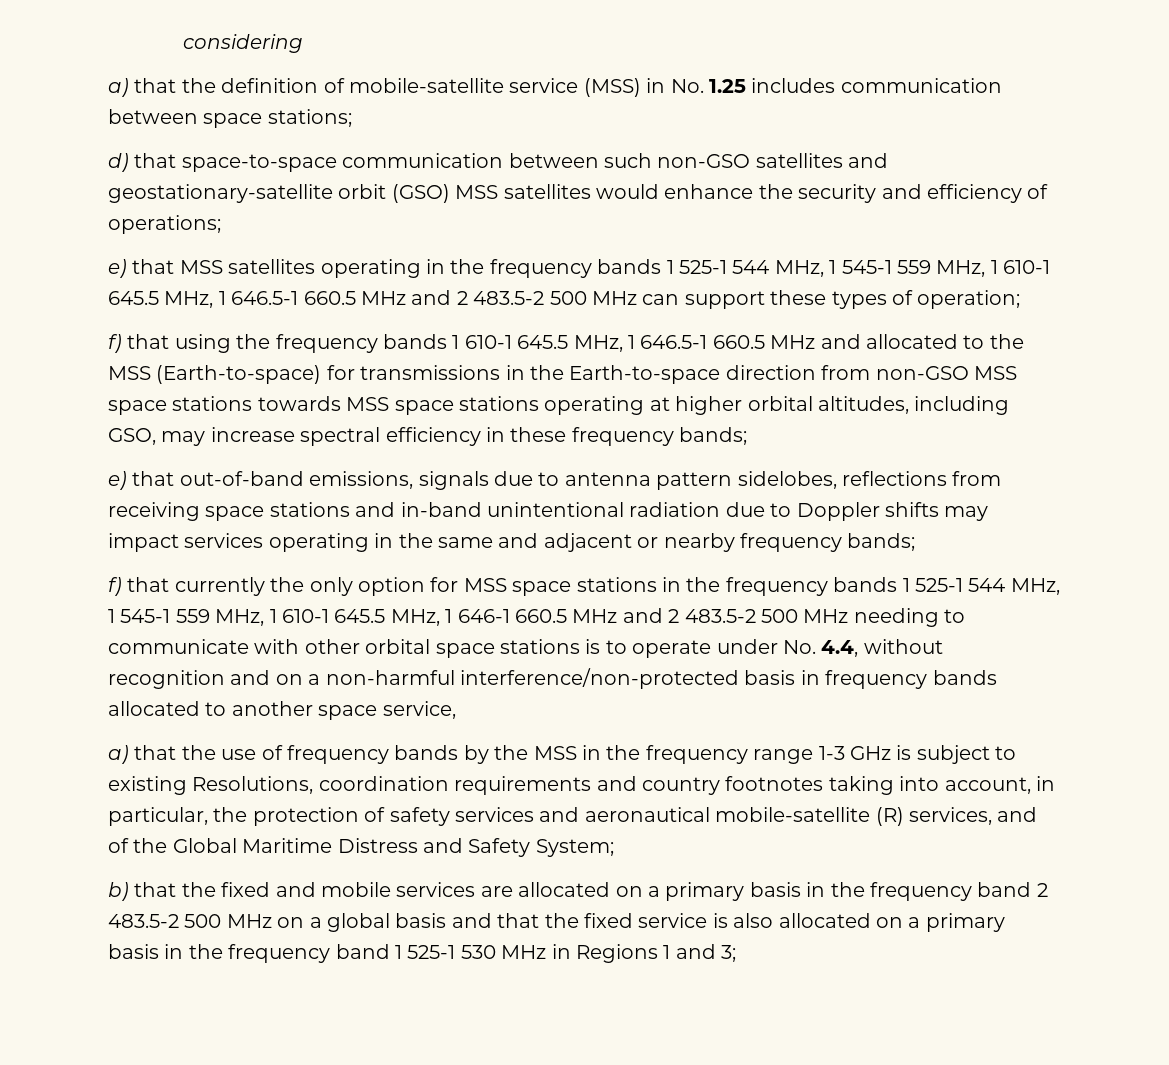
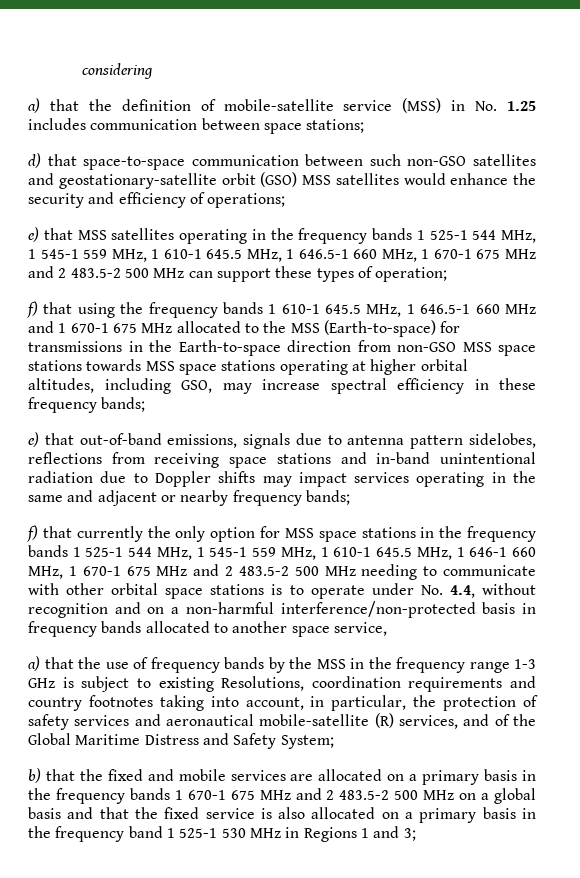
- e) that MSS satellites operating in the frequency bands 1 525-1 544 MHz, 1 545-1 559 MHz, 1 610-1 645.5 MHz, 1 646.5-1 660.5 MHz and 2 483.5-2 500 MHz can support these types of operation;
+ e) that MSS satellites operating in the frequency bands 1 525-1 544 MHz, 1 545-1 559 MHz, 1 610-1 645.5 MHz, 1 646.5-1 660 MHz, 1 670-1 675 MHz and 2 483.5-2 500 MHz can support these types of operation;
- f) that using the frequency bands 1 610-1 645.5 MHz, 1 646.5-1 660.5 MHz and allocated to the MSS (Earth-to-space) for transmissions in the Earth-to-space direction from non-GSO MSS space stations towards MSS space stations operating at higher orbital altitudes, including GSO, may increase spectral efficiency in these frequency bands;
+ f) that using the frequency bands 1 610-1 645.5 MHz, 1 646.5-1 660 MHz and 1 670-1 675 MHz allocated to the MSS (Earth-to-space) for transmissions in the Earth-to-space direction from non-GSO MSS space stations towards MSS space stations operating at higher orbital altitudes, including GSO, may increase spectral efficiency in these frequency bands;
- f) that currently the only option for MSS space stations in the frequency bands 1 525-1 544 MHz, 1 545-1 559 MHz, 1 610-1 645.5 MHz, 1 646-1 660.5 MHz and 2 483.5-2 500 MHz needing to communicate with other orbital space stations is to operate under No. 4.4, without recognition and on a non-harmful interference/non-protected basis in frequency bands allocated to another space service,
+ f) that currently the only option for MSS space stations in the frequency bands 1 525-1 544 MHz, 1 545-1 559 MHz, 1 610-1 645.5 MHz, 1 646-1 660 MHz, 1 670-1 675 MHz and 2 483.5-2 500 MHz needing to communicate with other orbital space stations is to operate under No. 4.4, without recognition and on a non-harmful interference/non-protected basis in frequency bands allocated to another space service,
- b) that the fixed and mobile services are allocated on a primary basis in the frequency band 2 483.5-2 500 MHz on a global basis and that the fixed service is also allocated on a primary basis in the frequency band 1 525-1 530 MHz in Regions 1 and 3;
+ b) that the fixed and mobile services are allocated on a primary basis in the frequency bands 1 670-1 675 MHz and 2 483.5-2 500 MHz on a global basis and that the fixed service is also allocated on a primary basis in the frequency band 1 525-1 530 MHz in Regions 1 and 3;

